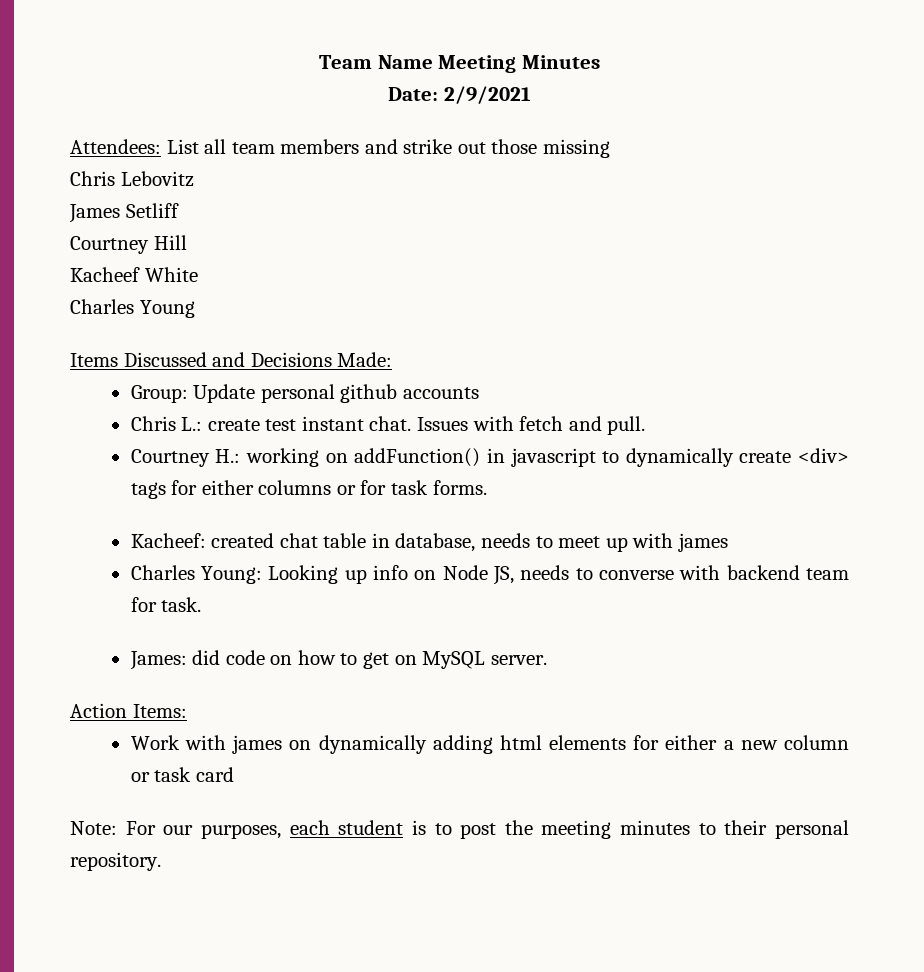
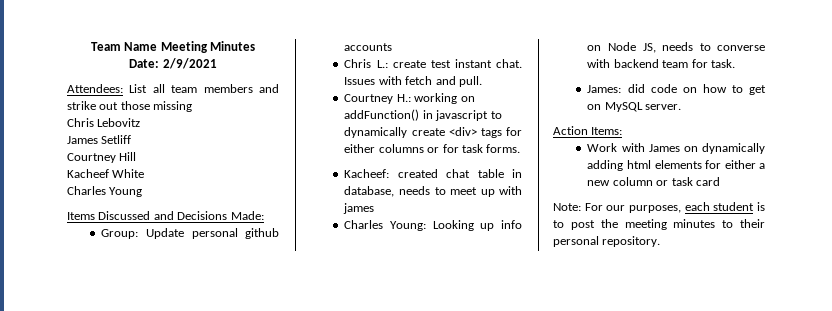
- Work with james on dynamically adding html elements for either a new column or task card
+ Work with James on dynamically adding html elements for either a new column or task card

